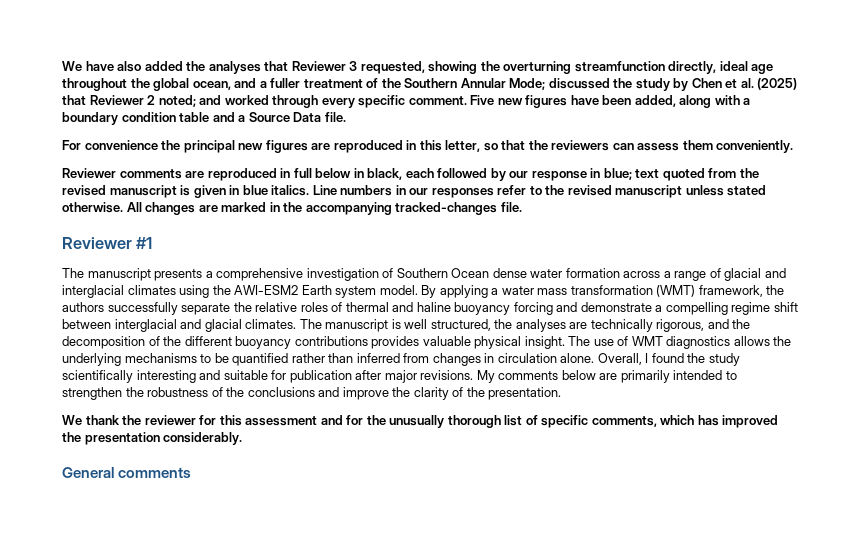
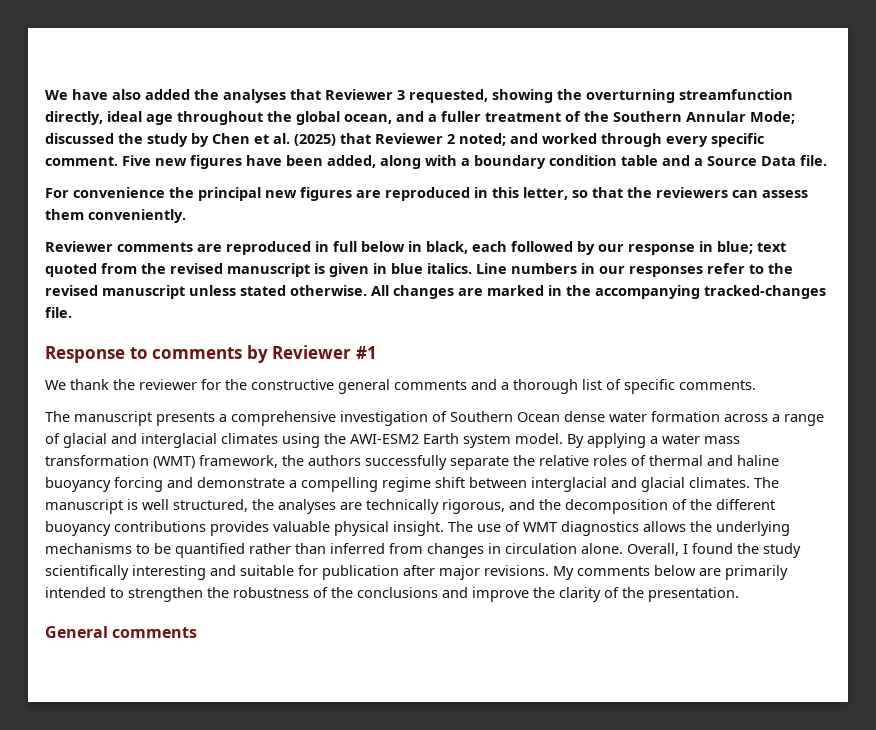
- Reviewer #1
+ Response to comments by Reviewer #1
+ We thank the reviewer for the constructive general comments and a thorough list of specific comments.
- We thank the reviewer for this assessment and for the unusually thorough list of specific comments, which has improved the presentation considerably.

